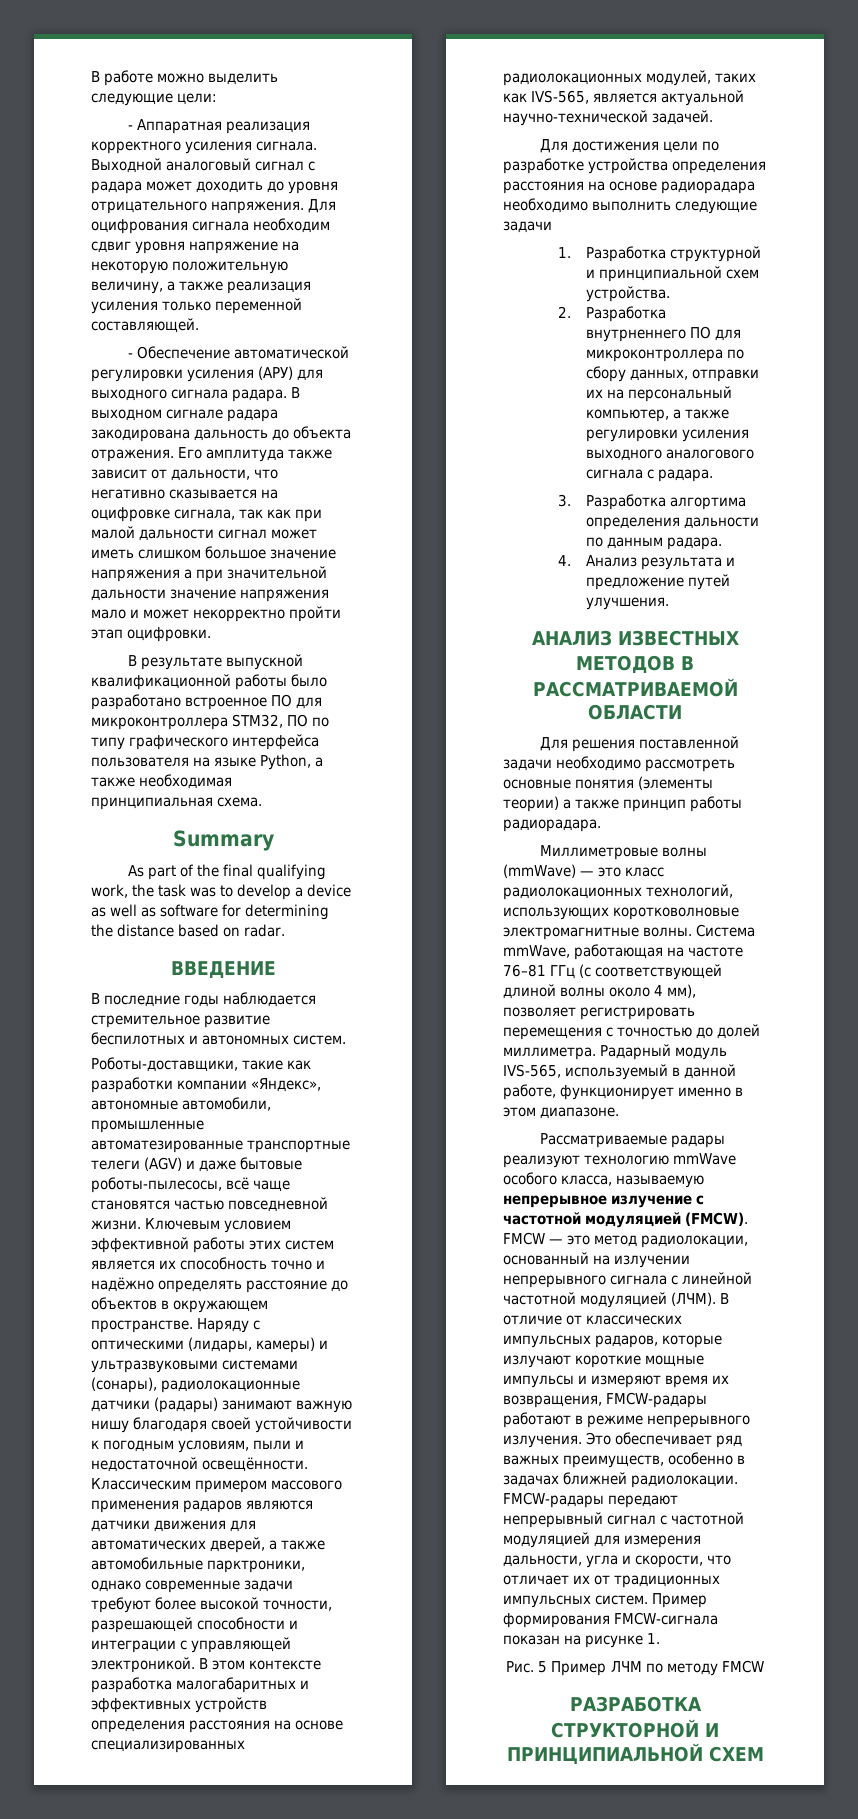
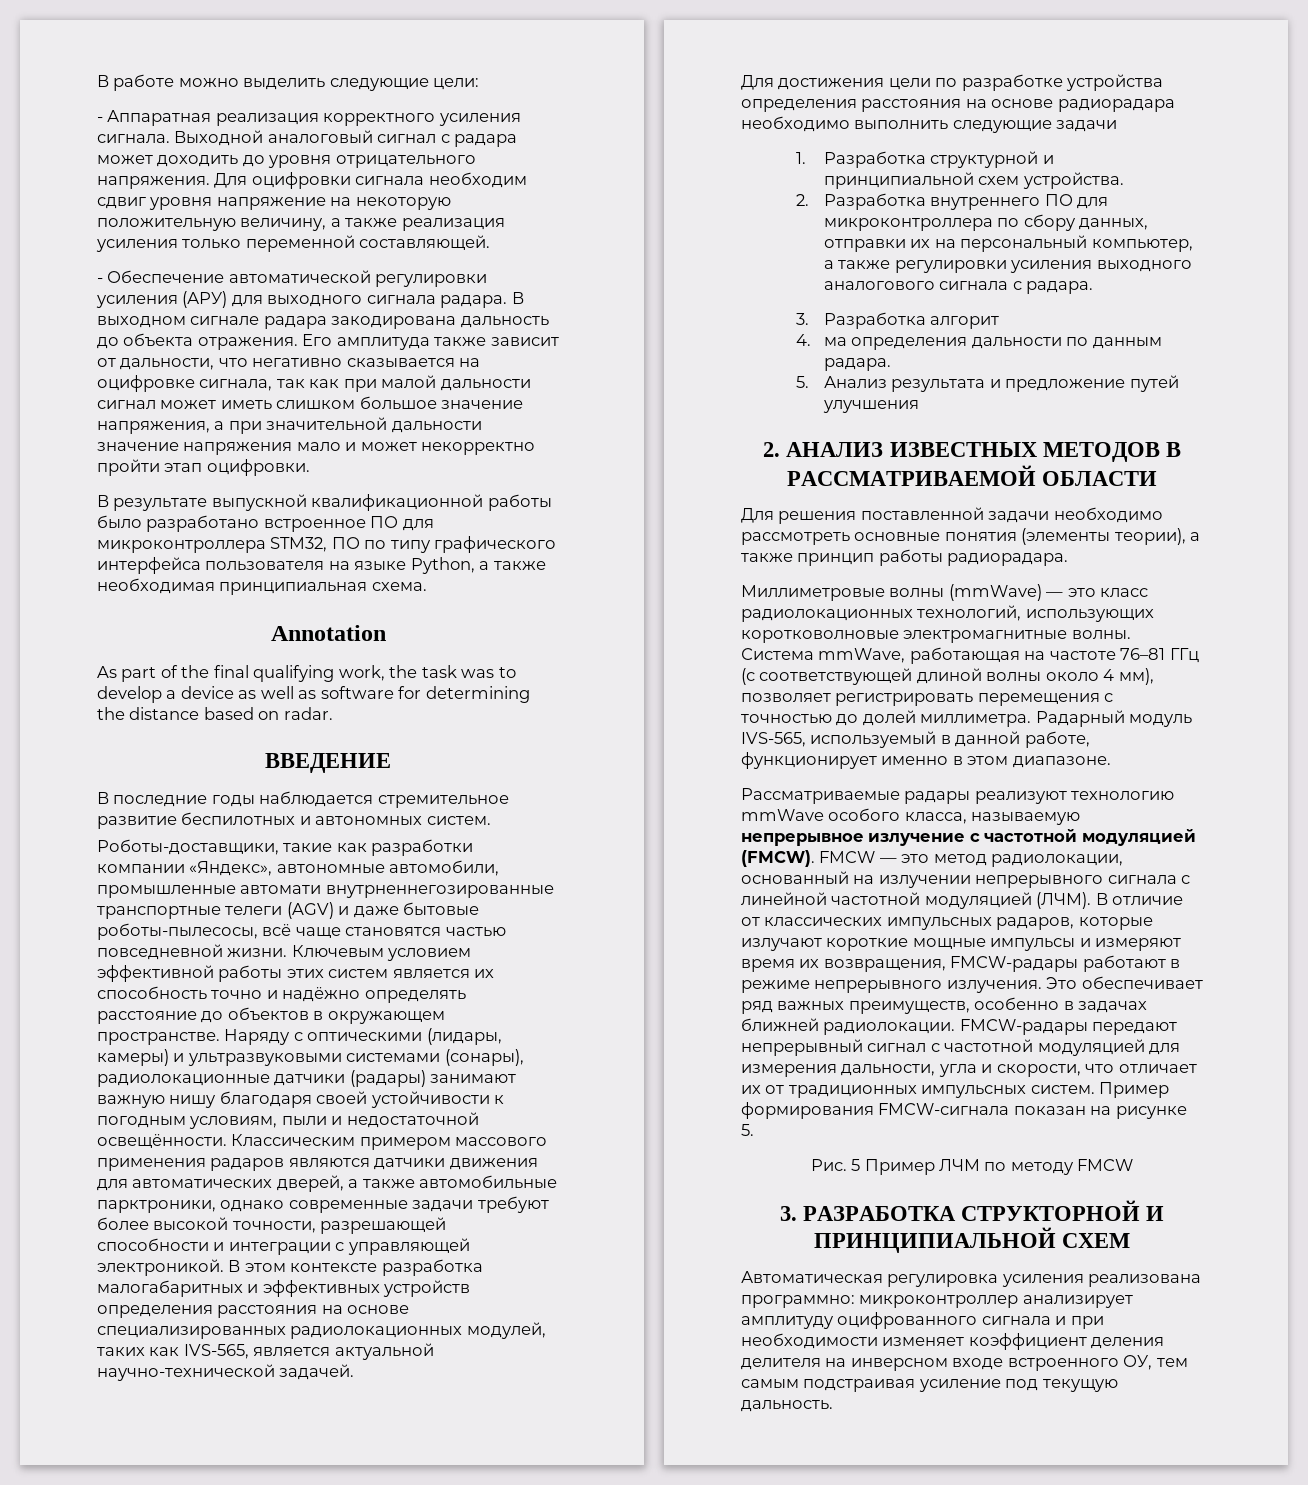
- Для оцифрования сигнала необходим сдвиг уровня напряжение на некоторую положительную величину, а также реализация усиления только переменной составляющей.
+ Для оцифровки сигнала необходим сдвиг уровня напряжение на некоторую положительную величину, а также реализация усиления только переменной составляющей.
- Его амплитуда также зависит от дальности, что негативно сказывается на оцифровке сигнала, так как при малой дальности сигнал может иметь слишком большое значение напряжения а при значительной дальности значение напряжения мало и может некорректно пройти этап оцифровки.
+ Его амплитуда также зависит от дальности, что негативно сказывается на оцифровке сигнала, так как при малой дальности сигнал может иметь слишком большое значение напряжения, а при значительной дальности значение напряжения мало и может некорректно пройти этап оцифровки.
- Summary
+ Annotation
- Роботы-доставщики, такие как разработки компании «Яндекс», автономные автомобили, промышленные автоматезированные транспортные телеги (AGV) и даже бытовые роботы-пылесосы, всё чаще становятся частью повседневной жизни.
+ Роботы-доставщики, такие как разработки компании «Яндекс», автономные автомобили, промышленные автомати внутрненнегозированные транспортные телеги (AGV) и даже бытовые роботы-пылесосы, всё чаще становятся частью повседневной жизни.
- 2. Разработка внутрненнего ПО для микроконтроллера по сбору данных, отправки их на персональный компьютер, а также регулировки усиления выходного аналогового сигнала с радара.
+ 2. Разработка внутреннего ПО для микроконтроллера по сбору данных, отправки их на персональный компьютер, а также регулировки усиления выходного аналогового сигнала с радара.
- 3. Разработка алгортима определения дальности по данным радара.
+ 3. Разработка алгорит
+ 4. ма определения дальности по данным радара.
- 4. Анализ результата и предложение путей улучшения.
- АНАЛИЗ ИЗВЕСТНЫХ МЕТОДОВ В РАССМАТРИВАЕМОЙ ОБЛАСТИ
+ 5. Анализ результата и предложение путей улучшения
+ 2. АНАЛИЗ ИЗВЕСТНЫХ МЕТОДОВ В РАССМАТРИВАЕМОЙ ОБЛАСТИ
- Для решения поставленной задачи необходимо рассмотреть основные понятия (элементы теории) а также принцип работы радиорадара.
+ Для решения поставленной задачи необходимо рассмотреть основные понятия (элементы теории), а также принцип работы радиорадара.
- Пример формирования FMCW-сигнала показан на рисунке 1.
+ Пример формирования FMCW-сигнала показан на рисунке 5.
- РАЗРАБОТКА СТРУКТОРНОЙ И ПРИНЦИПИАЛЬНОЙ СХЕМ
+ 3. РАЗРАБОТКА СТРУКТОРНОЙ И ПРИНЦИПИАЛЬНОЙ СХЕМ
+ Автоматическая регулировка усиления реализована программно: микроконтроллер анализирует амплитуду оцифрованного сигнала и при необходимости изменяет коэффициент деления делителя на инверсном входе встроенного ОУ, тем самым подстраивая усиление под текущую дальность.

